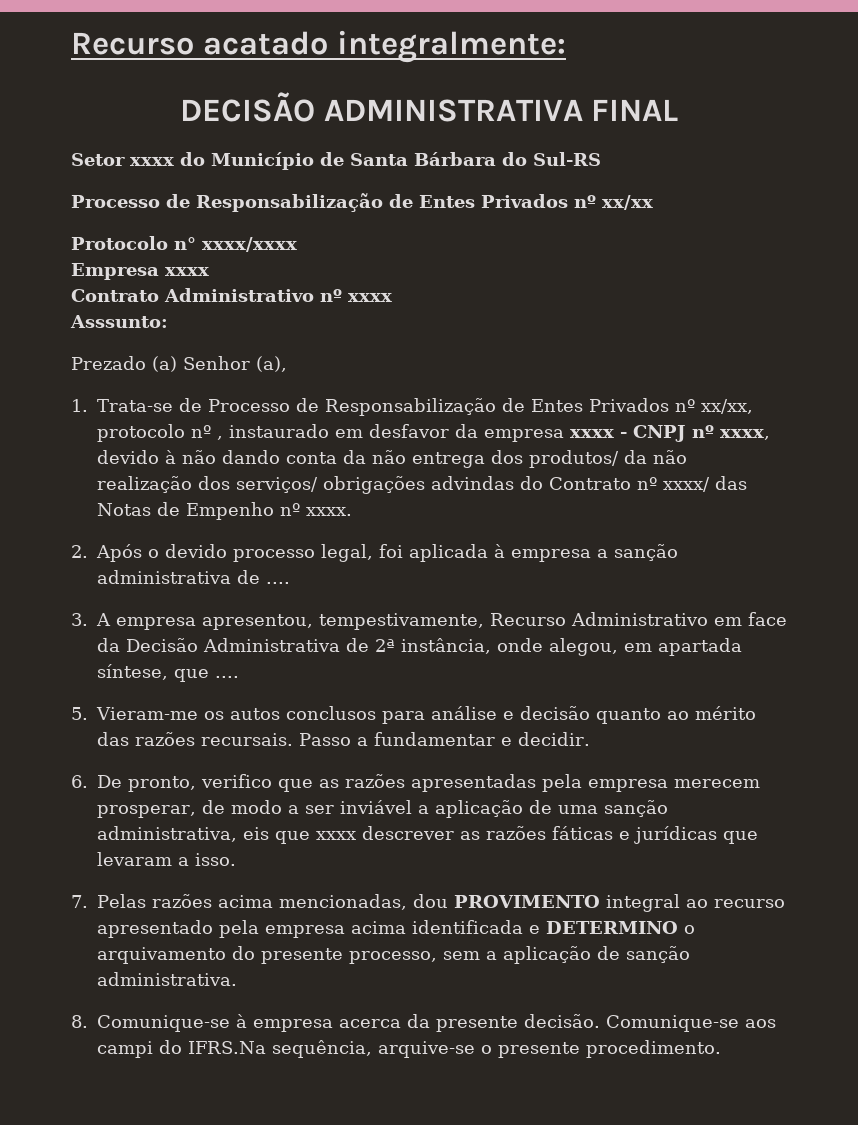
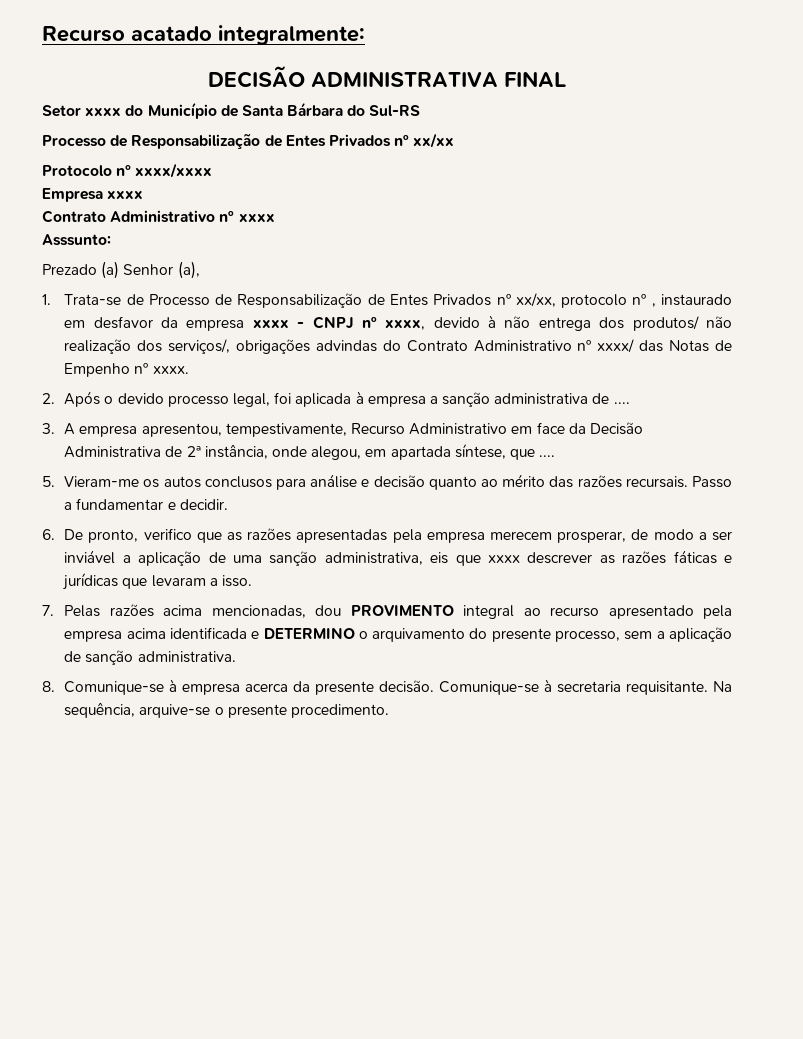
- 1. Trata-se de Processo de Responsabilização de Entes Privados nº xx/xx, protocolo nº , instaurado em desfavor da empresa xxxx - CNPJ nº xxxx, devido à não dando conta da não entrega dos produtos/ da não realização dos serviços/ obrigações advindas do Contrato nº xxxx/ das Notas de Empenho nº xxxx.
+ 1. Trata-se de Processo de Responsabilização de Entes Privados nº xx/xx, protocolo nº , instaurado em desfavor da empresa xxxx - CNPJ nº xxxx, devido à não entrega dos produtos/ não realização dos serviços/, obrigações advindas do Contrato Administrativo nº xxxx/ das Notas de Empenho nº xxxx.
- Comunique-se aos campi do IFRS.Na sequência, arquive-se o presente procedimento.
+ Comunique-se à secretaria requisitante. Na sequência, arquive-se o presente procedimento.

